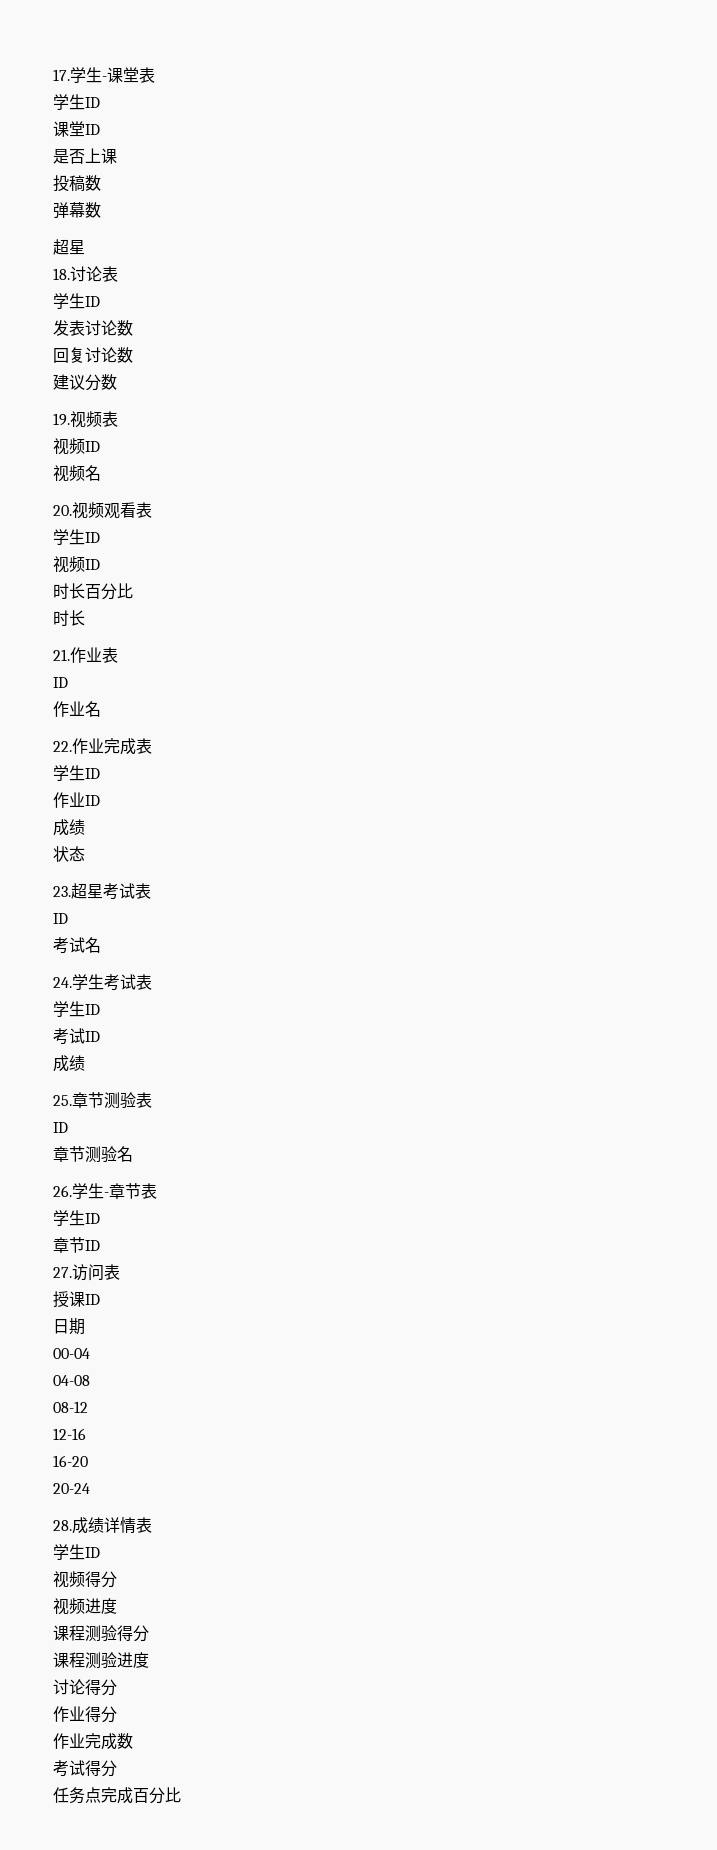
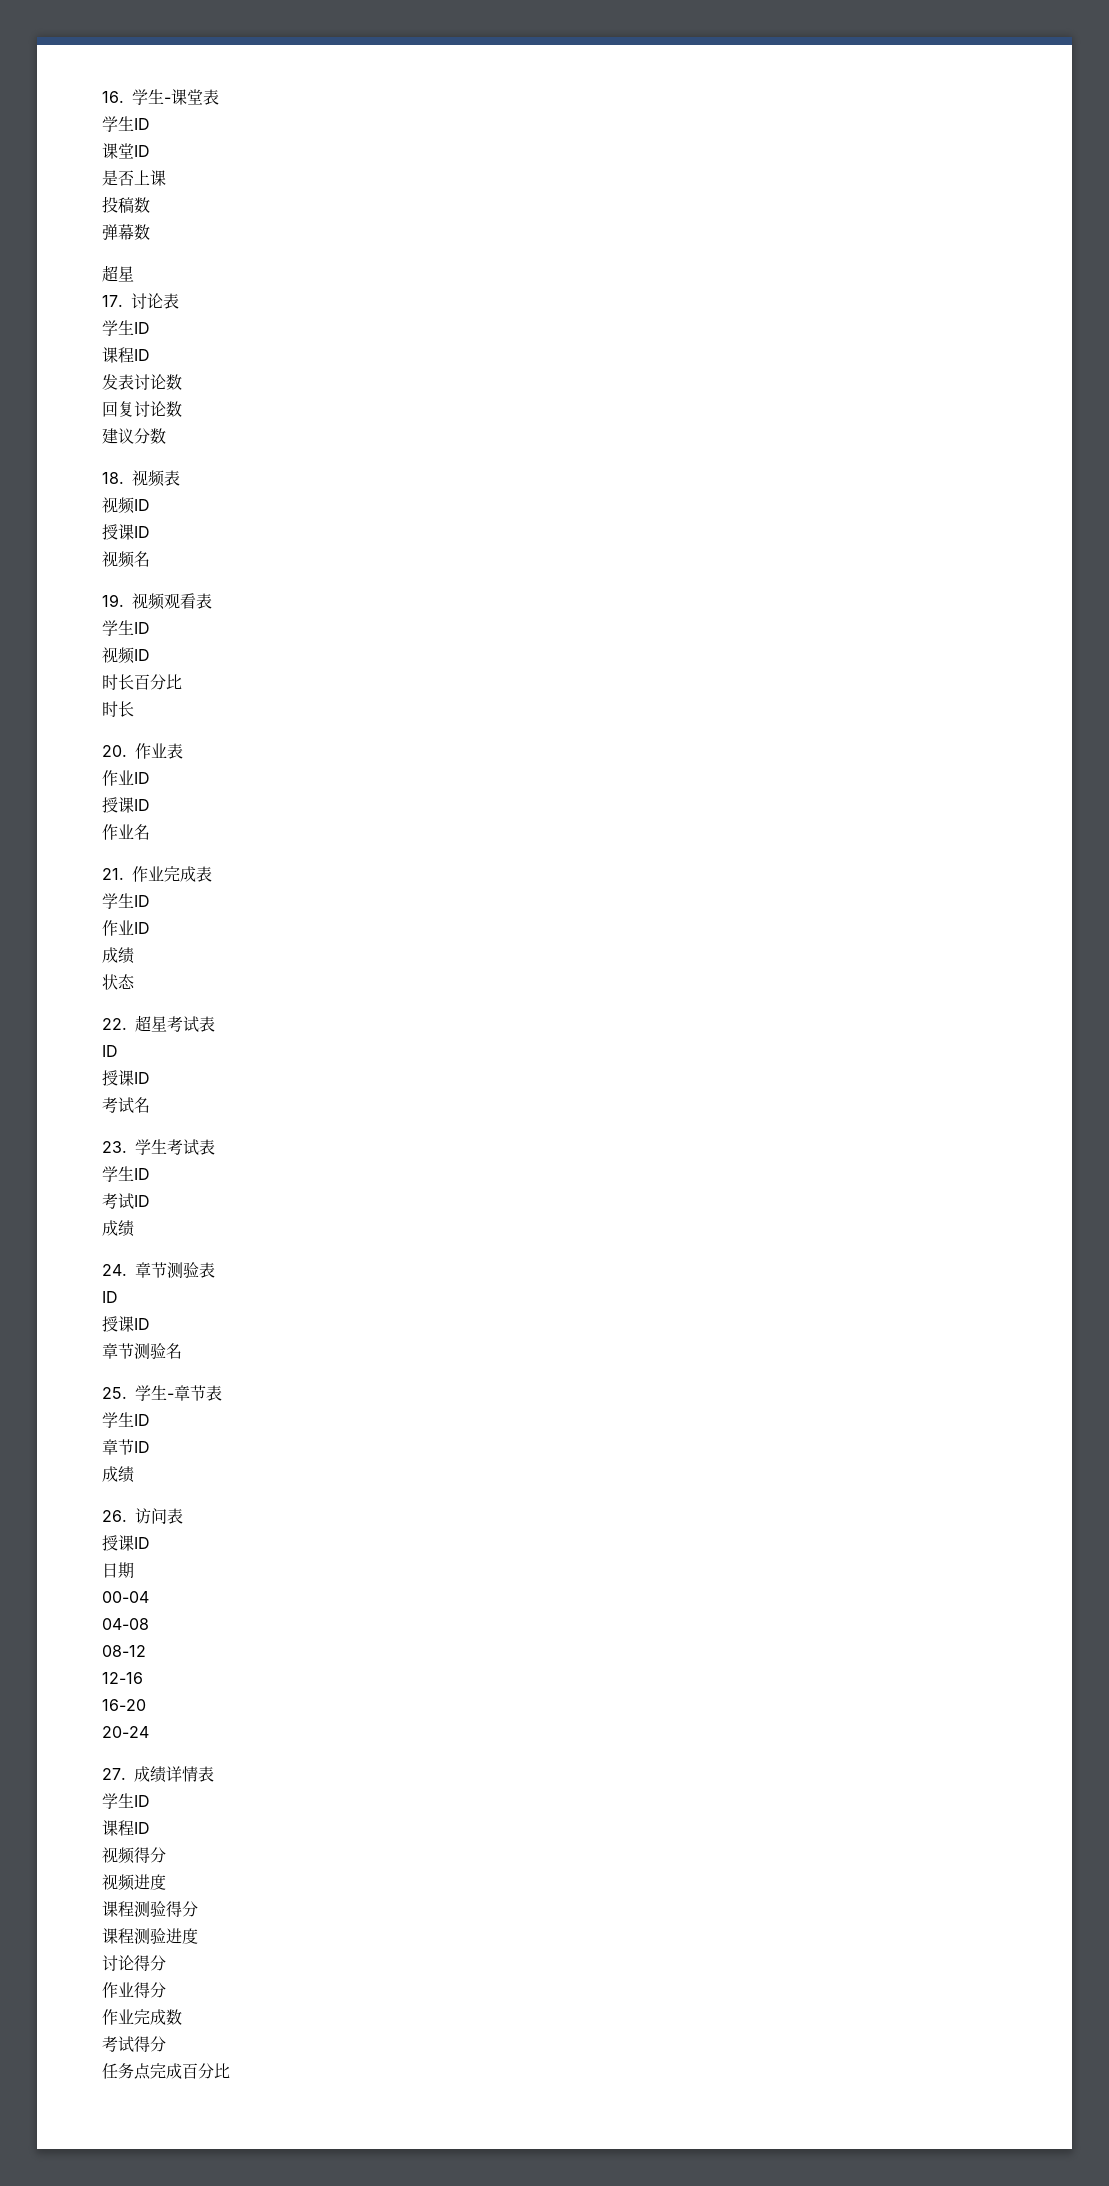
- 17.学生-课堂表
+ 16.学生-课堂表
- 18.讨论表
+ 17.讨论表
  学生ID
+ 课程ID
- 19.视频表
+ 18.视频表
  视频ID
+ 授课ID
- 20.视频观看表
+ 19.视频观看表
- 21.作业表
- ID
+ 20.作业表
+ 作业ID
+ 授课ID
- 22.作业完成表
+ 21.作业完成表
- 23.超星考试表
+ 22.超星考试表
  ID
+ 授课ID
- 24.学生考试表
+ 23.学生考试表
- 25.章节测验表
+ 24.章节测验表
  ID
+ 授课ID
- 26.学生-章节表
+ 25.学生-章节表
  章节ID
- 27.访问表
+ 成绩
+ 26.访问表
- 28.成绩详情表
+ 27.成绩详情表
  学生ID
+ 课程ID

